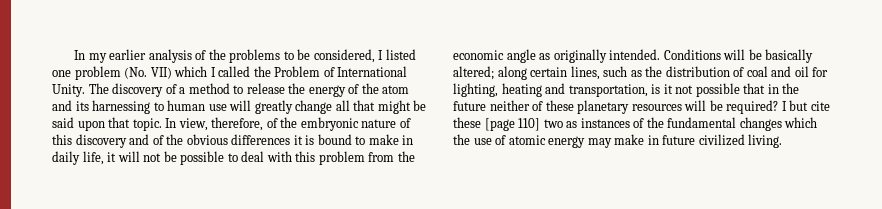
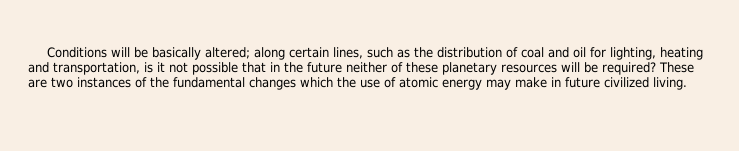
- In my earlier analysis of the problems to be considered, I listed one problem (No. VII) which I called the Problem of International Unity. The discovery of a method to release the energy of the atom and its harnessing to human use will greatly change all that might be said upon that topic. In view, therefore, of the embryonic nature of this discovery and of the obvious differences it is bound to make in daily life, it will not be possible to deal with this problem from the economic angle as originally intended.
- I but cite these [page 110] two as instances of the fundamental changes which the use of atomic energy may make in future civilized living.
+ These are two instances of the fundamental changes which the use of atomic energy may make in future civilized living.

